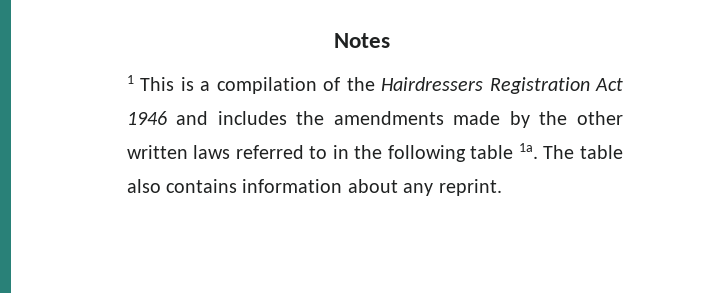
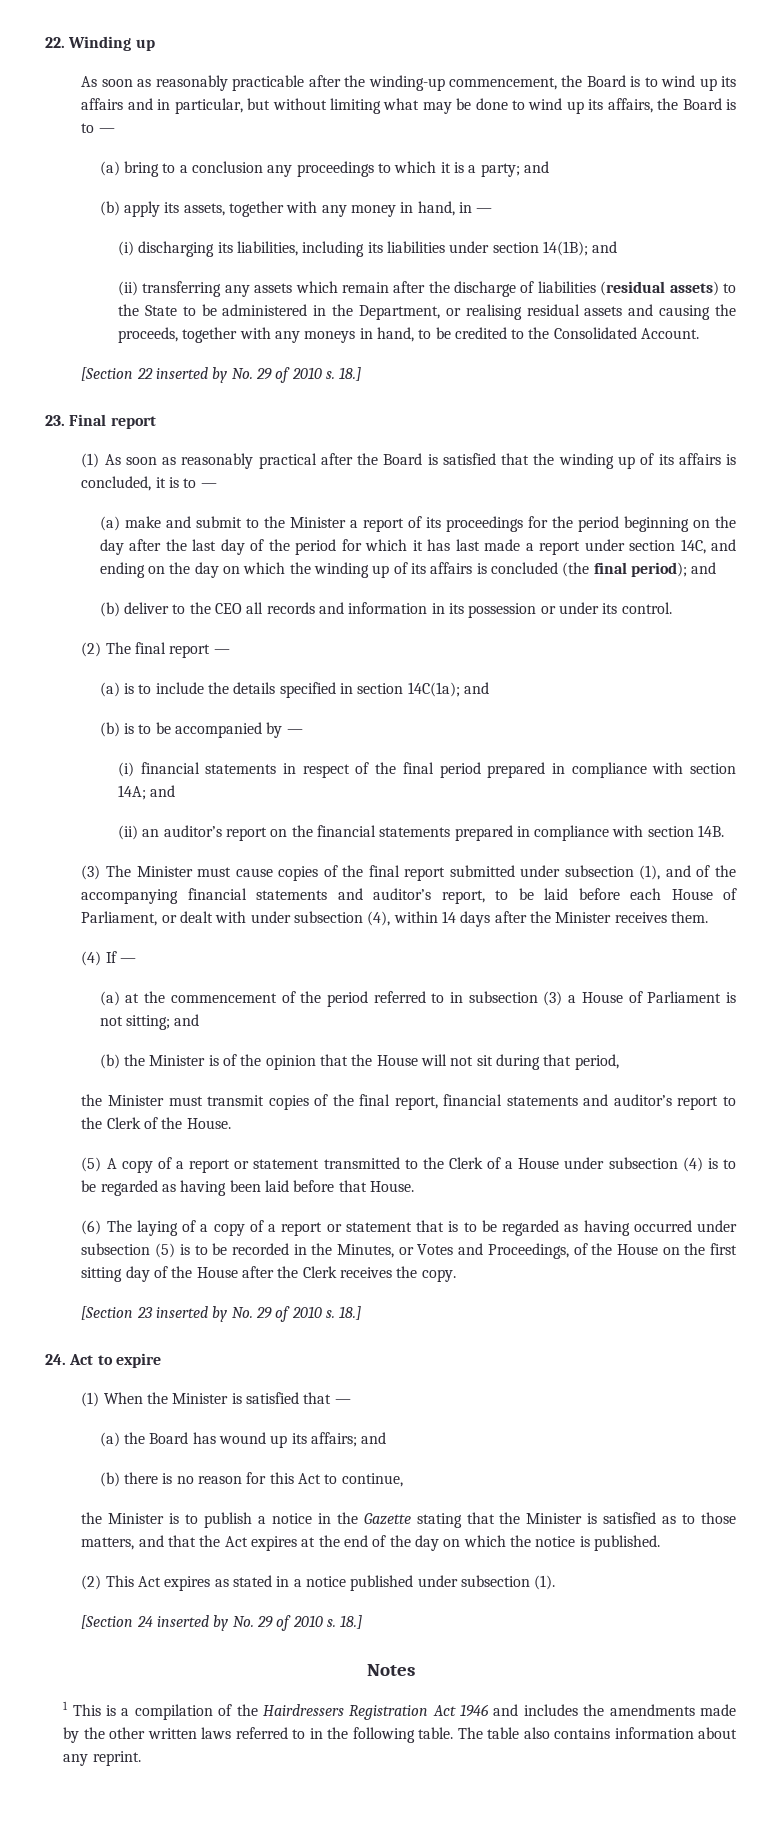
+ 22. Winding up
+ As soon as reasonably practicable after the winding-up commencement, the Board is to wind up its affairs and in particular, but without limiting what may be done to wind up its affairs, the Board is to —
+ (a) bring to a conclusion any proceedings to which it is a party; and
+ (b) apply its assets, together with any money in hand, in —
+ (i) discharging its liabilities, including its liabilities under section 14(1B); and
+ (ii) transferring any assets which remain after the discharge of liabilities (residual assets) to the State to be administered in the Department, or realising residual assets and causing the proceeds, together with any moneys in hand, to be credited to the Consolidated Account.
+ [Section 22 inserted by No. 29 of 2010 s. 18.]
+ 23. Final report
+ (1) As soon as reasonably practical after the Board is satisfied that the winding up of its affairs is concluded, it is to —
+ (a) make and submit to the Minister a report of its proceedings for the period beginning on the day after the last day of the period for which it has last made a report under section 14C, and ending on the day on which the winding up of its affairs is concluded (the final period); and
+ (b) deliver to the CEO all records and information in its possession or under its control.
+ (2) The final report —
+ (a) is to include the details specified in section 14C(1a); and
+ (b) is to be accompanied by —
+ (i) financial statements in respect of the final period prepared in compliance with section 14A; and
+ (ii) an auditor’s report on the financial statements prepared in compliance with section 14B.
+ (3) The Minister must cause copies of the final report submitted under subsection (1), and of the accompanying financial statements and auditor’s report, to be laid before each House of Parliament, or dealt with under subsection (4), within 14 days after the Minister receives them.
+ (4) If —
+ (a) at the commencement of the period referred to in subsection (3) a House of Parliament is not sitting; and
+ (b) the Minister is of the opinion that the House will not sit during that period,
+ the Minister must transmit copies of the final report, financial statements and auditor’s report to the Clerk of the House.
+ (5) A copy of a report or statement transmitted to the Clerk of a House under subsection (4) is to be regarded as having been laid before that House.
+ (6) The laying of a copy of a report or statement that is to be regarded as having occurred under subsection (5) is to be recorded in the Minutes, or Votes and Proceedings, of the House on the first sitting day of the House after the Clerk receives the copy.
+ [Section 23 inserted by No. 29 of 2010 s. 18.]
+ 24. Act to expire
+ (1) When the Minister is satisfied that —
+ (a) the Board has wound up its affairs; and
+ (b) there is no reason for this Act to continue,
+ the Minister is to publish a notice in the Gazette stating that the Minister is satisfied as to those matters, and that the Act expires at the end of the day on which the notice is published.
+ (2) This Act expires as stated in a notice published under subsection (1).
+ [Section 24 inserted by No. 29 of 2010 s. 18.]
- 1 This is a compilation of the Hairdressers Registration Act 1946 and includes the amendments made by the other written laws referred to in the following table 1a.
+ 1 This is a compilation of the Hairdressers Registration Act 1946 and includes the amendments made by the other written laws referred to in the following table.

